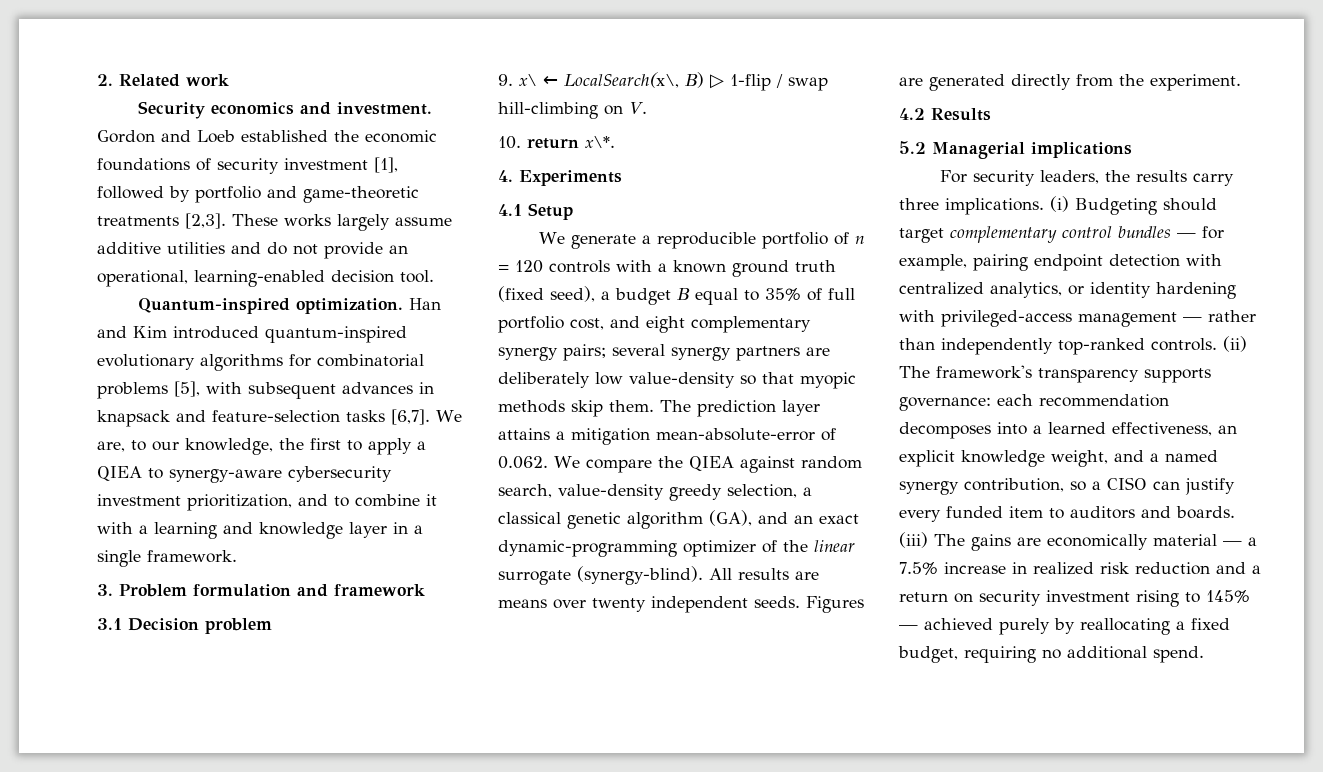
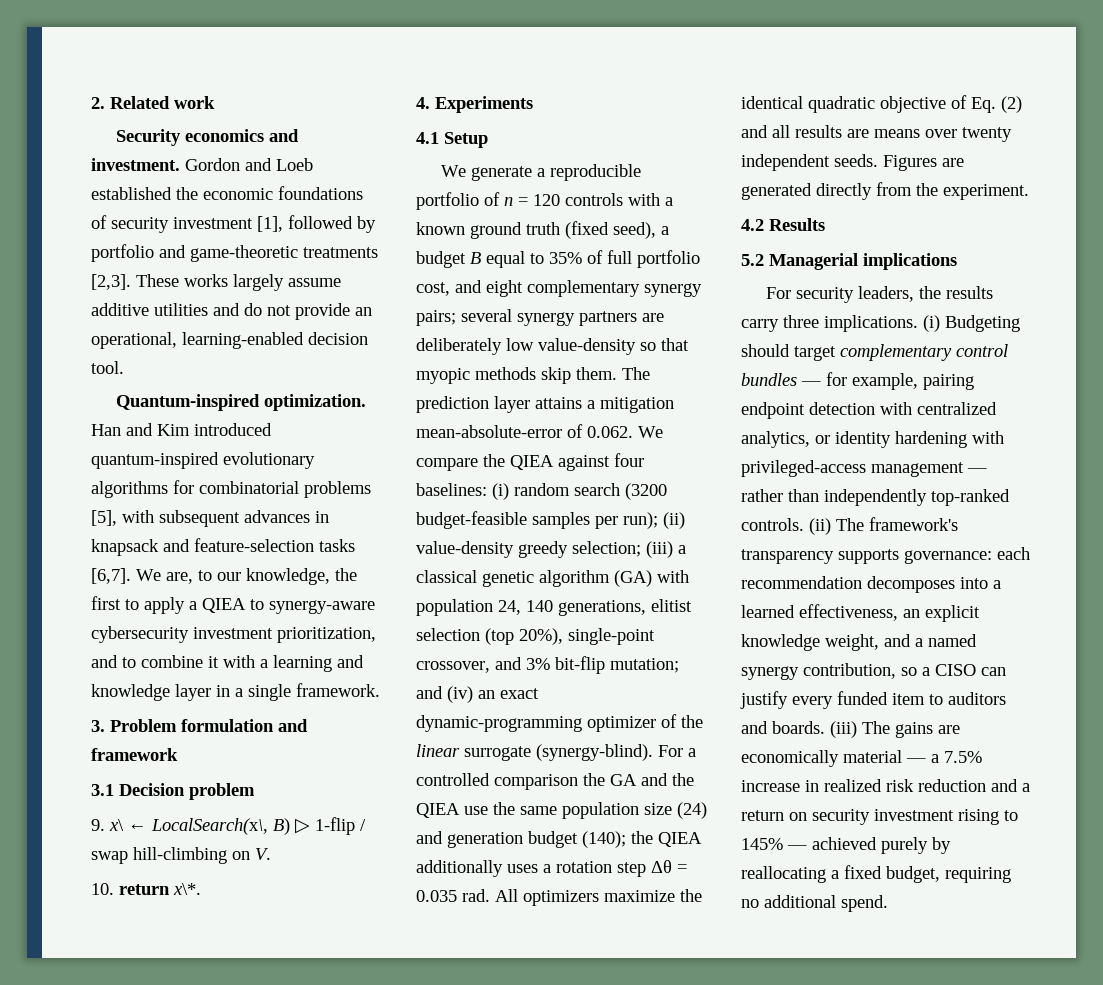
- The prediction layer attains a mitigation mean-absolute-error of 0.062. We compare the QIEA against random search, value-density greedy selection, a classical genetic algorithm (GA), and an exact dynamic-programming optimizer of the linear surrogate (synergy-blind).
+ The prediction layer attains a mitigation mean-absolute-error of 0.062. We compare the QIEA against four baselines: (i) random search (3200 budget-feasible samples per run); (ii) value-density greedy selection; (iii) a classical genetic algorithm (GA) with population 24, 140 generations, elitist selection (top 20%), single-point crossover, and 3% bit-flip mutation; and (iv) an exact dynamic-programming optimizer of the linear surrogate (synergy-blind).
- All results are means over twenty independent seeds.
+ For a controlled comparison the GA and the QIEA use the same population size (24) and generation budget (140); the QIEA additionally uses a rotation step Δθ = 0.035 rad. All optimizers maximize the identical quadratic objective of Eq. (2) and all results are means over twenty independent seeds.

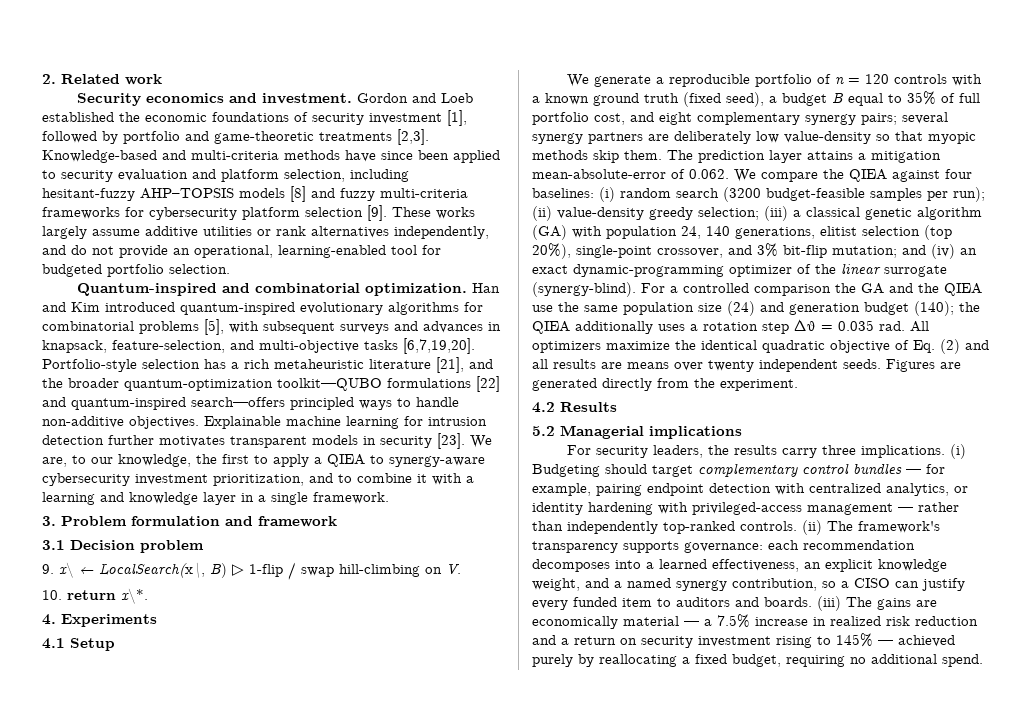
+ Knowledge-based and multi-criteria methods have since been applied to security evaluation and platform selection, including hesitant-fuzzy AHP–TOPSIS models [8] and fuzzy multi-criteria frameworks for cybersecurity platform selection [9].
- These works largely assume additive utilities and do not provide an operational, learning-enabled decision tool.
+ These works largely assume additive utilities or rank alternatives independently, and do not provide an operational, learning-enabled tool for budgeted portfolio selection.
- Quantum-inspired optimization.
+ Quantum-inspired and combinatorial optimization.
- Han and Kim introduced quantum-inspired evolutionary algorithms for combinatorial problems [5], with subsequent advances in knapsack and feature-selection tasks [6,7].
+ Han and Kim introduced quantum-inspired evolutionary algorithms for combinatorial problems [5], with subsequent surveys and advances in knapsack, feature-selection, and multi-objective tasks [6,7,19,20]. Portfolio-style selection has a rich metaheuristic literature [21], and the broader quantum-optimization toolkit—QUBO formulations [22] and quantum-inspired search—offers principled ways to handle non-additive objectives. Explainable machine learning for intrusion detection further motivates transparent models in security [23].

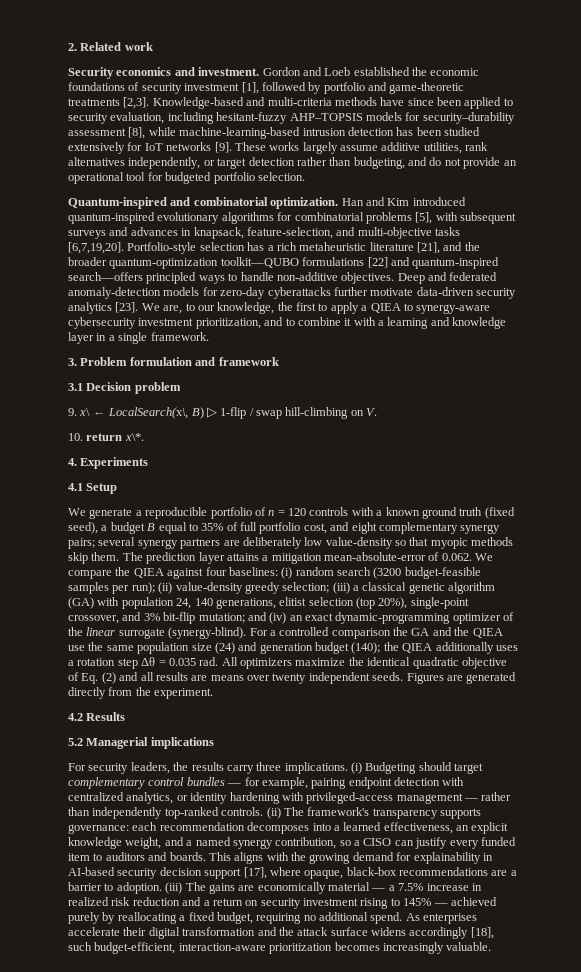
- Knowledge-based and multi-criteria methods have since been applied to security evaluation and platform selection, including hesitant-fuzzy AHP–TOPSIS models [8] and fuzzy multi-criteria frameworks for cybersecurity platform selection [9].
+ Knowledge-based and multi-criteria methods have since been applied to security evaluation, including hesitant-fuzzy AHP–TOPSIS models for security–durability assessment [8], while machine-learning-based intrusion detection has been studied extensively for IoT networks [9].
- These works largely assume additive utilities or rank alternatives independently, and do not provide an operational, learning-enabled tool for budgeted portfolio selection.
+ These works largely assume additive utilities, rank alternatives independently, or target detection rather than budgeting, and do not provide an operational tool for budgeted portfolio selection.
- Explainable machine learning for intrusion detection further motivates transparent models in security [23].
+ Deep and federated anomaly-detection models for zero-day cyberattacks further motivate data-driven security analytics [23].
+ This aligns with the growing demand for explainability in AI-based security decision support [17], where opaque, black-box recommendations are a barrier to adoption.
+ As enterprises accelerate their digital transformation and the attack surface widens accordingly [18], such budget-efficient, interaction-aware prioritization becomes increasingly valuable.

